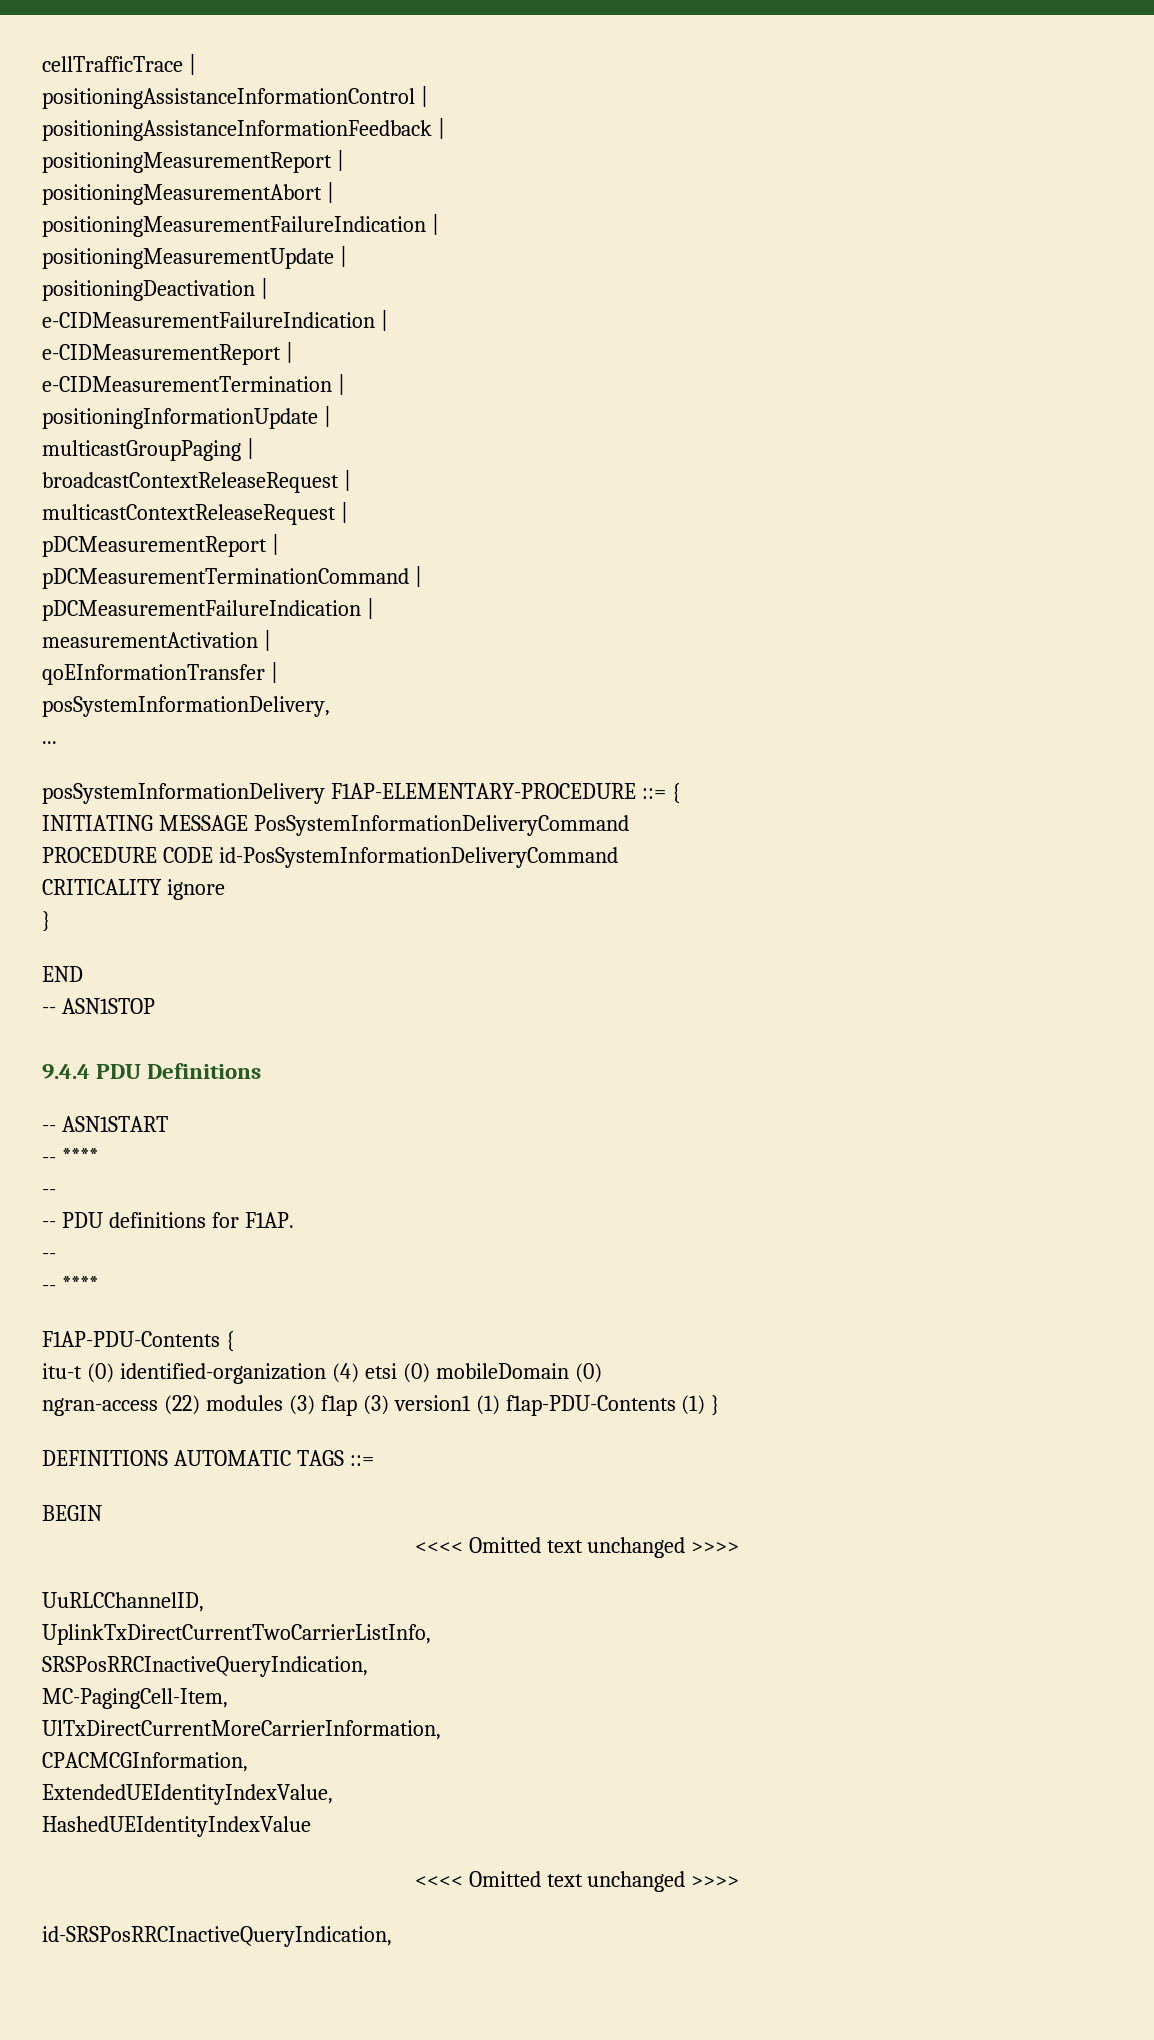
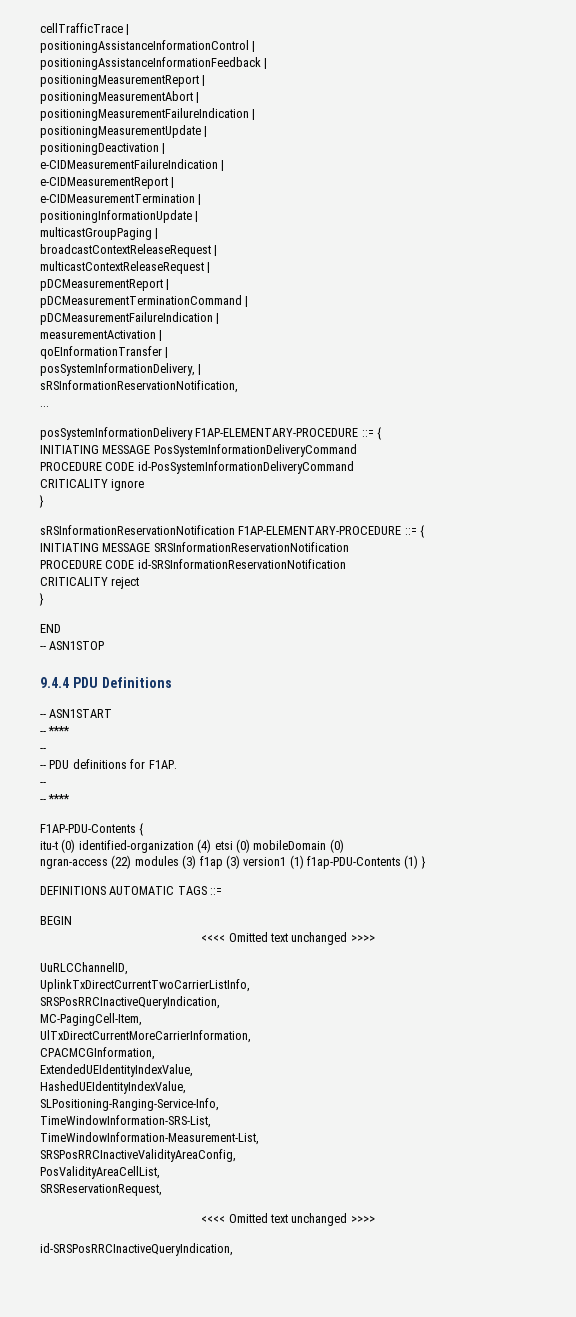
- posSystemInformationDelivery,
+ posSystemInformationDelivery, |
+ sRSInformationReservationNotification,
+ sRSInformationReservationNotification F1AP-ELEMENTARY-PROCEDURE ::= {
+ INITIATING MESSAGE SRSInformationReservationNotification
+ PROCEDURE CODE id-SRSInformationReservationNotification
+ CRITICALITY reject
+ }
- HashedUEIdentityIndexValue
+ HashedUEIdentityIndexValue,
+ SLPositioning-Ranging-Service-Info,
+ TimeWindowInformation-SRS-List,
+ TimeWindowInformation-Measurement-List,
+ SRSPosRRCInactiveValidityAreaConfig,
+ PosValidityAreaCellList,
+ SRSReservationRequest,

